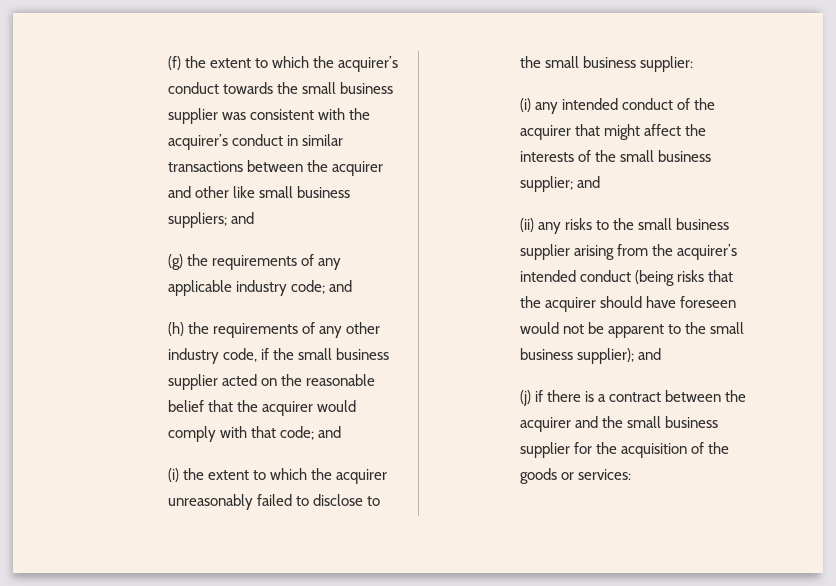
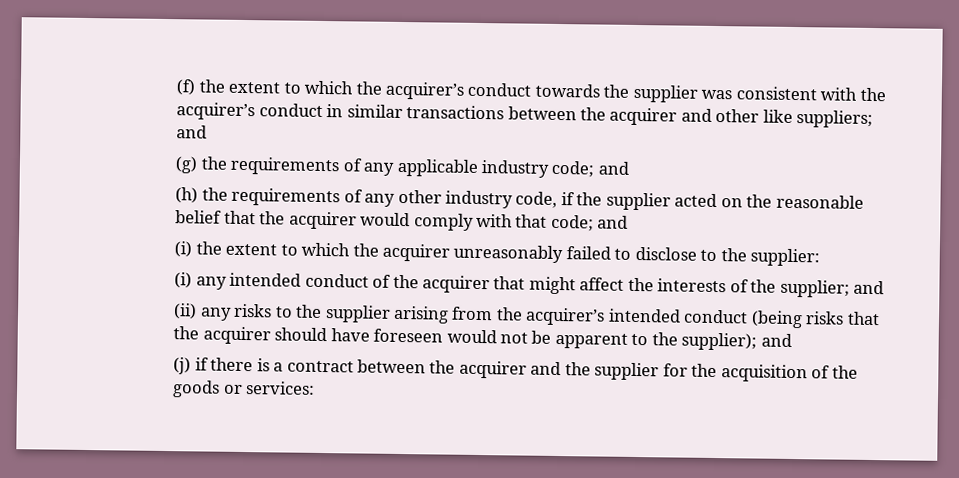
- (f) the extent to which the acquirer’s conduct towards the small business supplier was consistent with the acquirer’s conduct in similar transactions between the acquirer and other like small business suppliers; and
+ (f) the extent to which the acquirer’s conduct towards the supplier was consistent with the acquirer’s conduct in similar transactions between the acquirer and other like suppliers; and
- (h) the requirements of any other industry code, if the small business supplier acted on the reasonable belief that the acquirer would comply with that code; and
+ (h) the requirements of any other industry code, if the supplier acted on the reasonable belief that the acquirer would comply with that code; and
- (i) the extent to which the acquirer unreasonably failed to disclose to the small business supplier:
+ (i) the extent to which the acquirer unreasonably failed to disclose to the supplier:
- (i) any intended conduct of the acquirer that might affect the interests of the small business supplier; and
+ (i) any intended conduct of the acquirer that might affect the interests of the supplier; and
- (ii) any risks to the small business supplier arising from the acquirer’s intended conduct (being risks that the acquirer should have foreseen would not be apparent to the small business supplier); and
+ (ii) any risks to the supplier arising from the acquirer’s intended conduct (being risks that the acquirer should have foreseen would not be apparent to the supplier); and
- (j) if there is a contract between the acquirer and the small business supplier for the acquisition of the goods or services:
+ (j) if there is a contract between the acquirer and the supplier for the acquisition of the goods or services:

